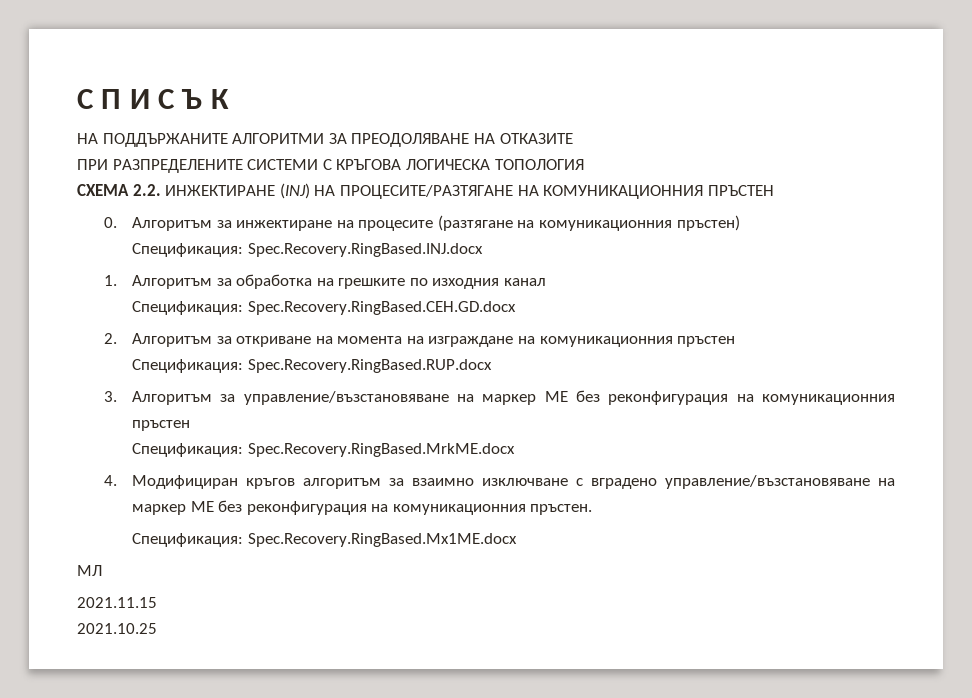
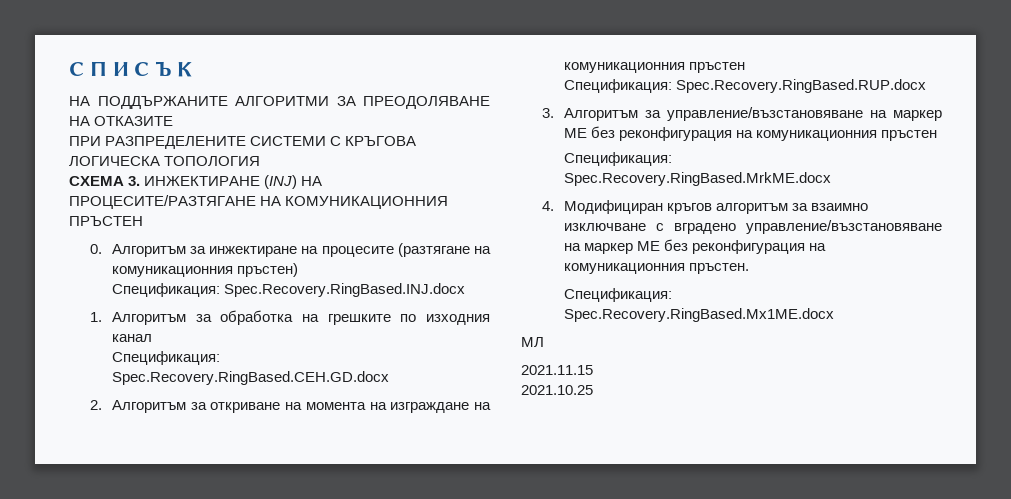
- СХЕМА 2.2. ИНЖЕКТИРАНЕ (INJ) НА ПРОЦЕСИТЕ/РАЗТЯГАНЕ НА КОМУНИКАЦИОННИЯ ПРЪСТЕН
+ СХЕМА 3. ИНЖЕКТИРАНЕ (INJ) НА ПРОЦЕСИТЕ/РАЗТЯГАНЕ НА КОМУНИКАЦИОННИЯ ПРЪСТЕН

